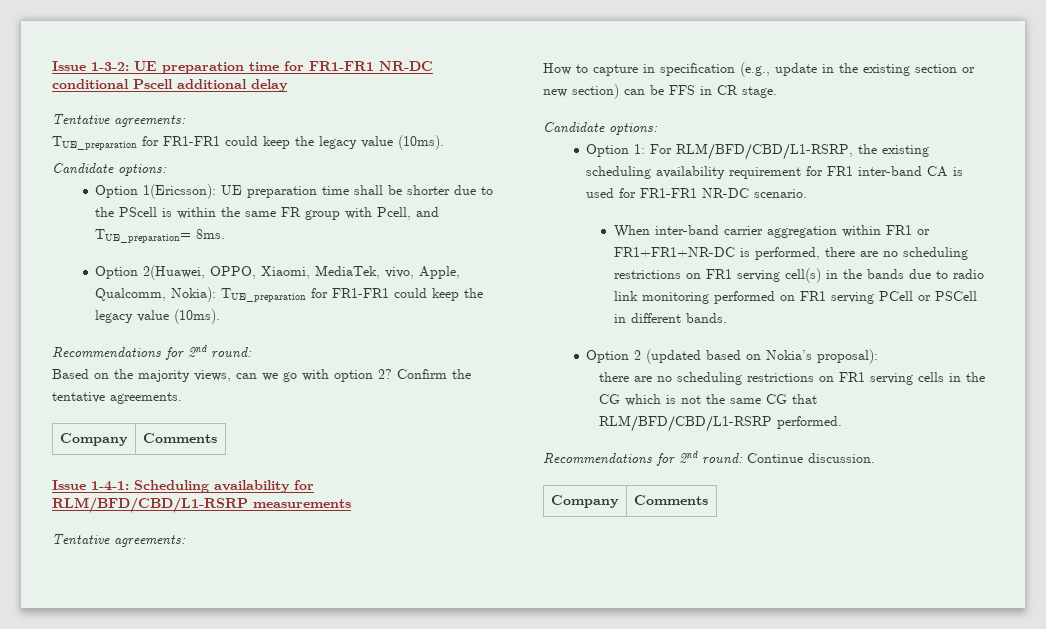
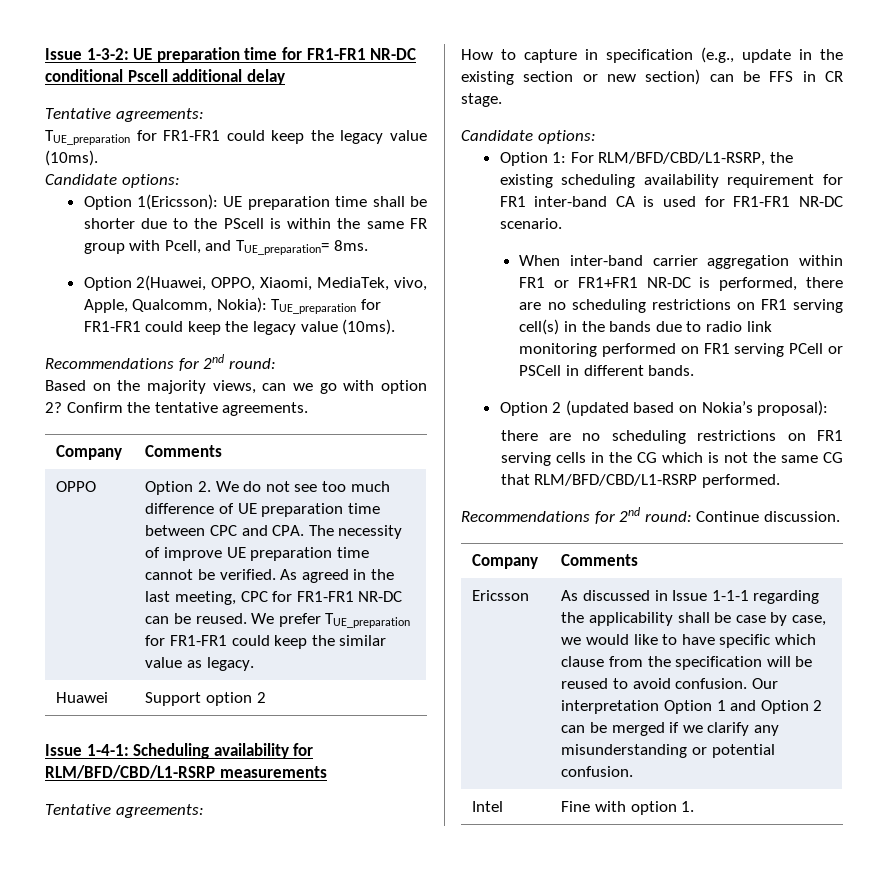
+ OPPO | Option 2. We do not see too much difference of UE preparation time between CPC and CPA. The necessity of improve UE preparation time cannot be verified. As agreed in the last meeting, CPC for FR1-FR1 NR-DC can be reused. We prefer TUE_preparation for FR1-FR1 could keep the similar value as legacy.
+ Huawei | Support option 2
- When inter-band carrier aggregation within FR1 or FR1+FR1+NR-DC is performed, there are no scheduling restrictions on FR1 serving cell(s) in the bands due to radio link monitoring performed on FR1 serving PCell or PSCell in different bands.
+ When inter-band carrier aggregation within FR1 or FR1+FR1 NR-DC is performed, there are no scheduling restrictions on FR1 serving cell(s) in the bands due to radio link monitoring performed on FR1 serving PCell or PSCell in different bands.
+ Ericsson | As discussed in Issue 1-1-1 regarding the applicability shall be case by case, we would like to have specific which clause from the specification will be reused to avoid confusion. Our interpretation Option 1 and Option 2 can be merged if we clarify any misunderstanding or potential confusion.
+ Intel | Fine with option 1.

